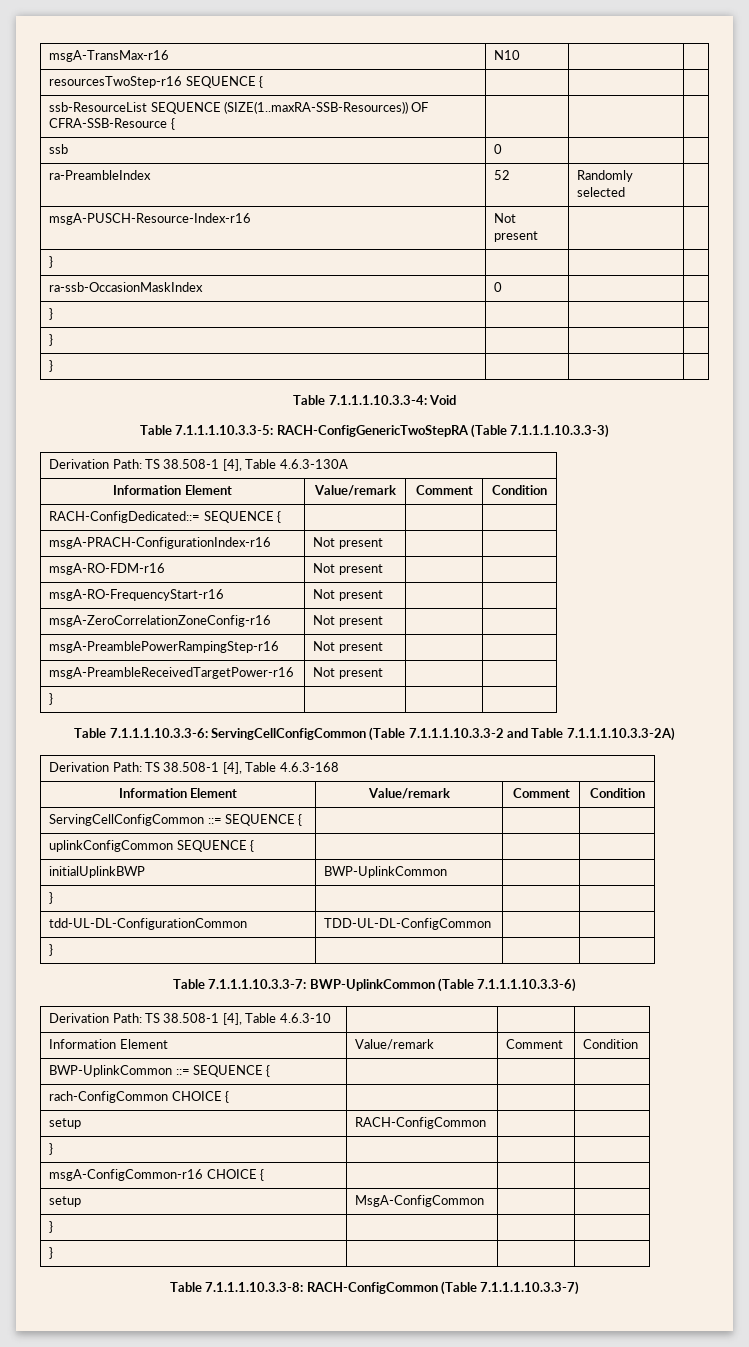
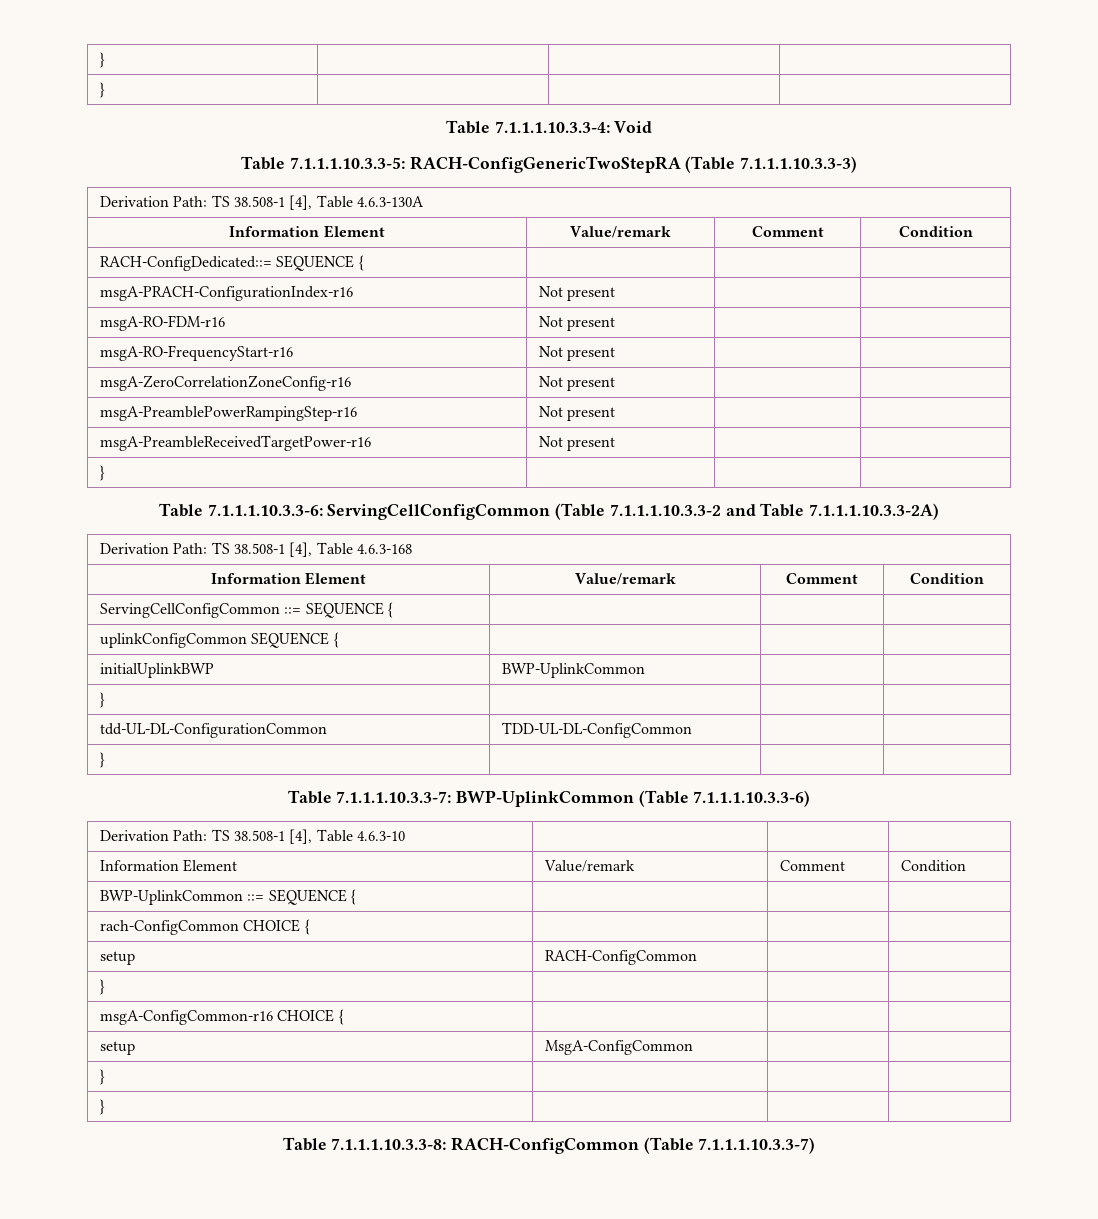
- msgA-TransMax-r16 | N10 | |
- resourcesTwoStep-r16 SEQUENCE { | | |
- ssb-ResourceList SEQUENCE (SIZE(1..maxRA-SSB-Resources)) OF CFRA-SSB-Resource { | | |
- ssb | 0 | |
- ra-PreambleIndex | 52 | Randomly selected |
- msgA-PUSCH-Resource-Index-r16 | Not present | |
- } | | |
- ra-ssb-OccasionMaskIndex | 0 | |
- } | | |

